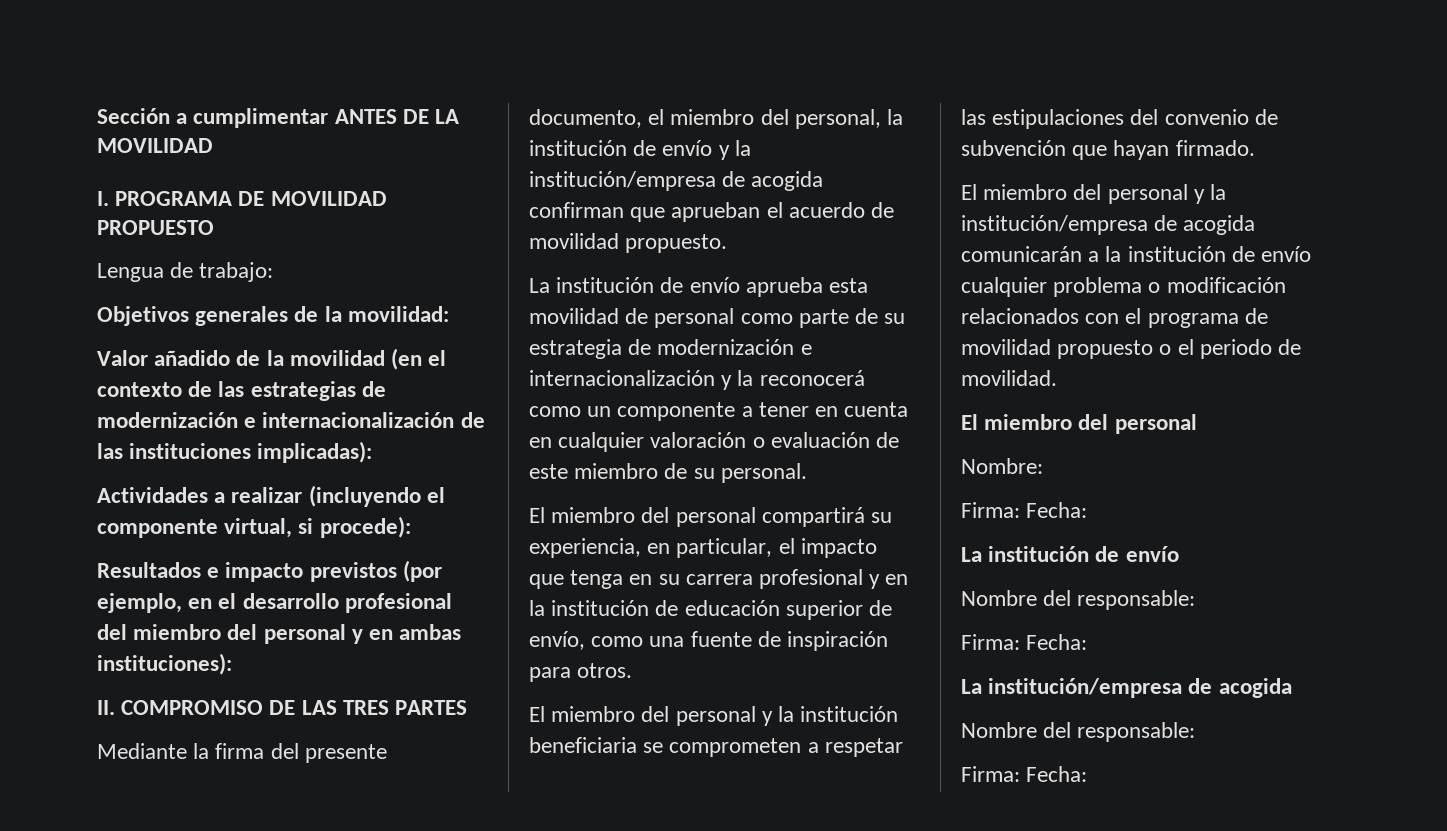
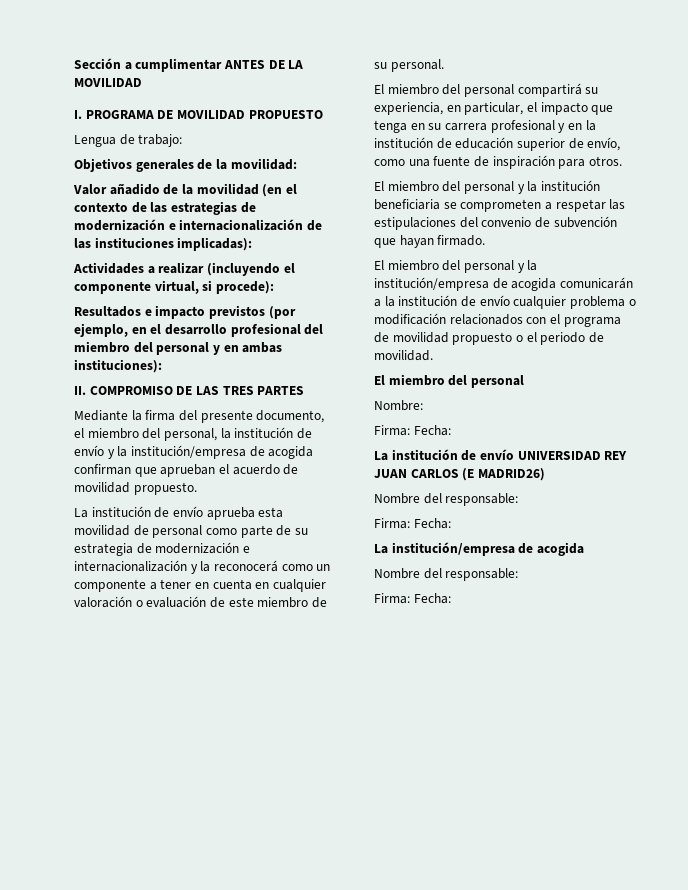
  Nombre:
  Firma: Fecha:
- La institución de envío
+ La institución de envío UNIVERSIDAD REY JUAN CARLOS (E MADRID26)

